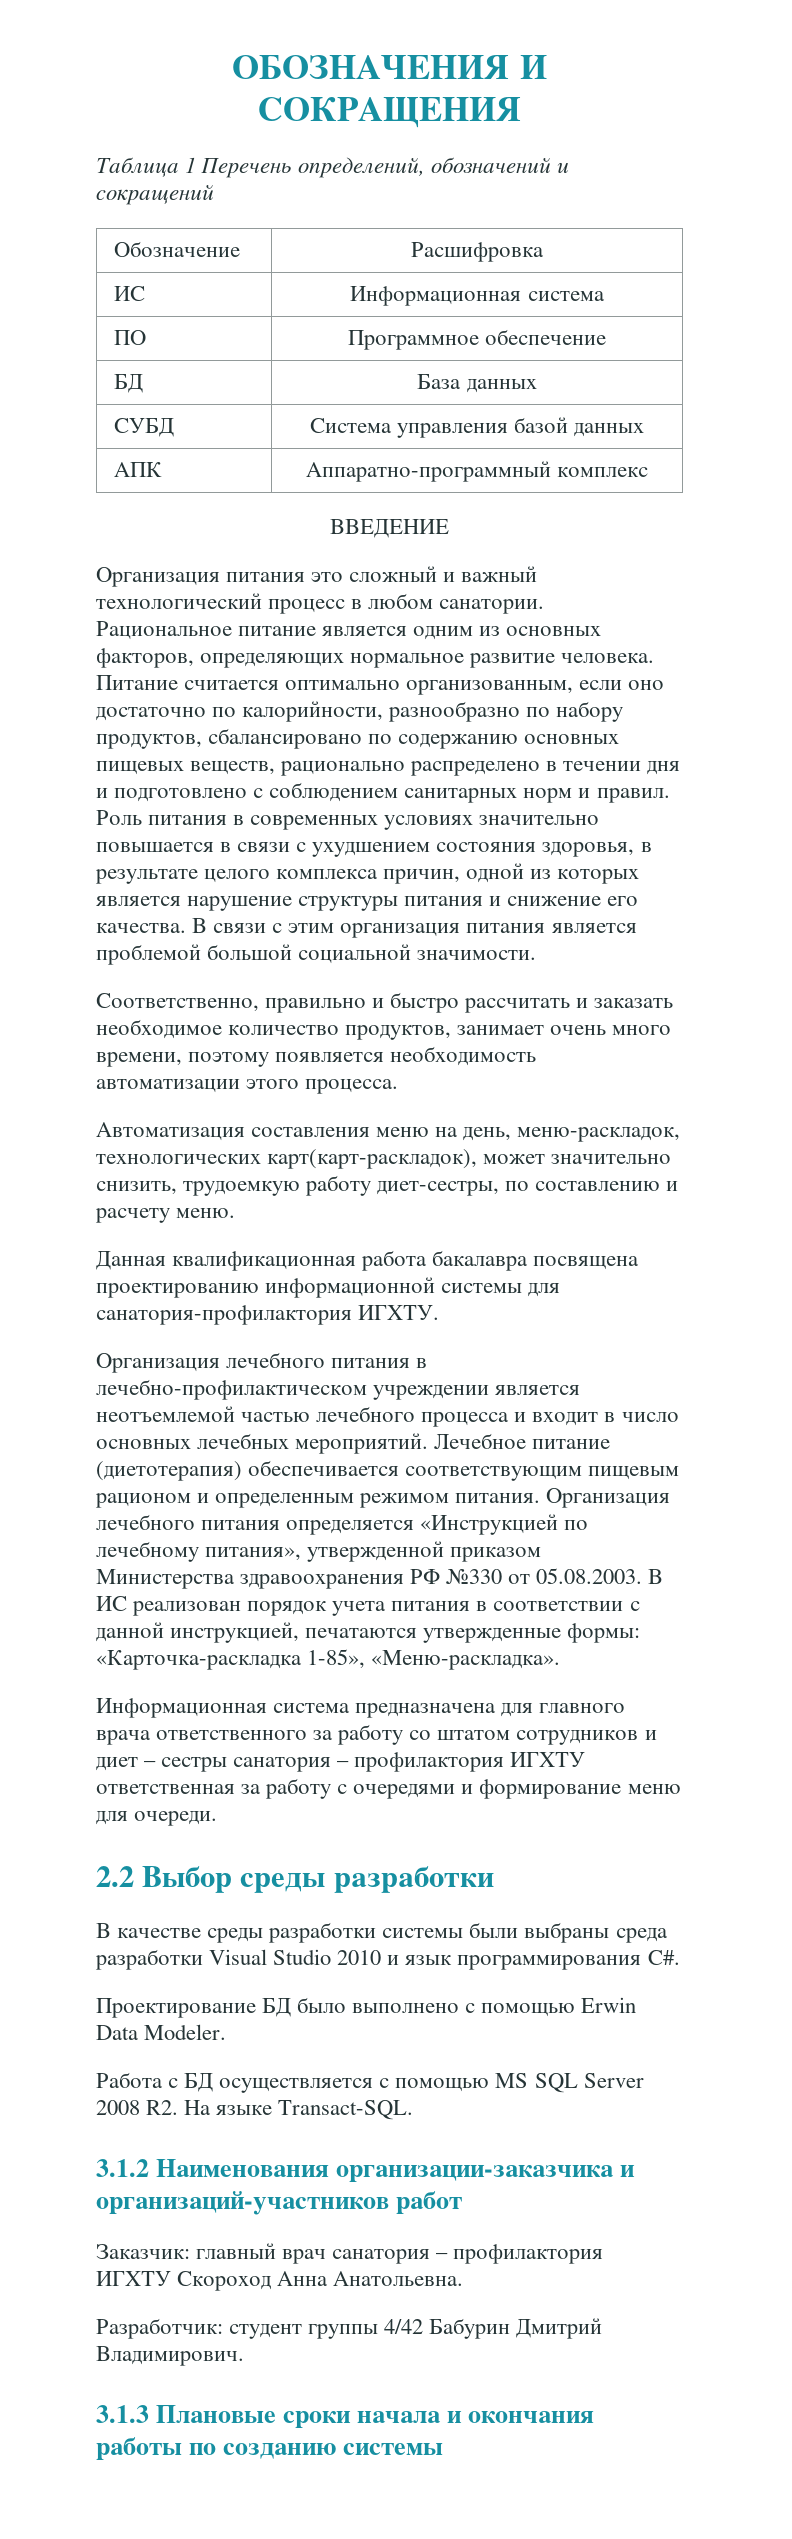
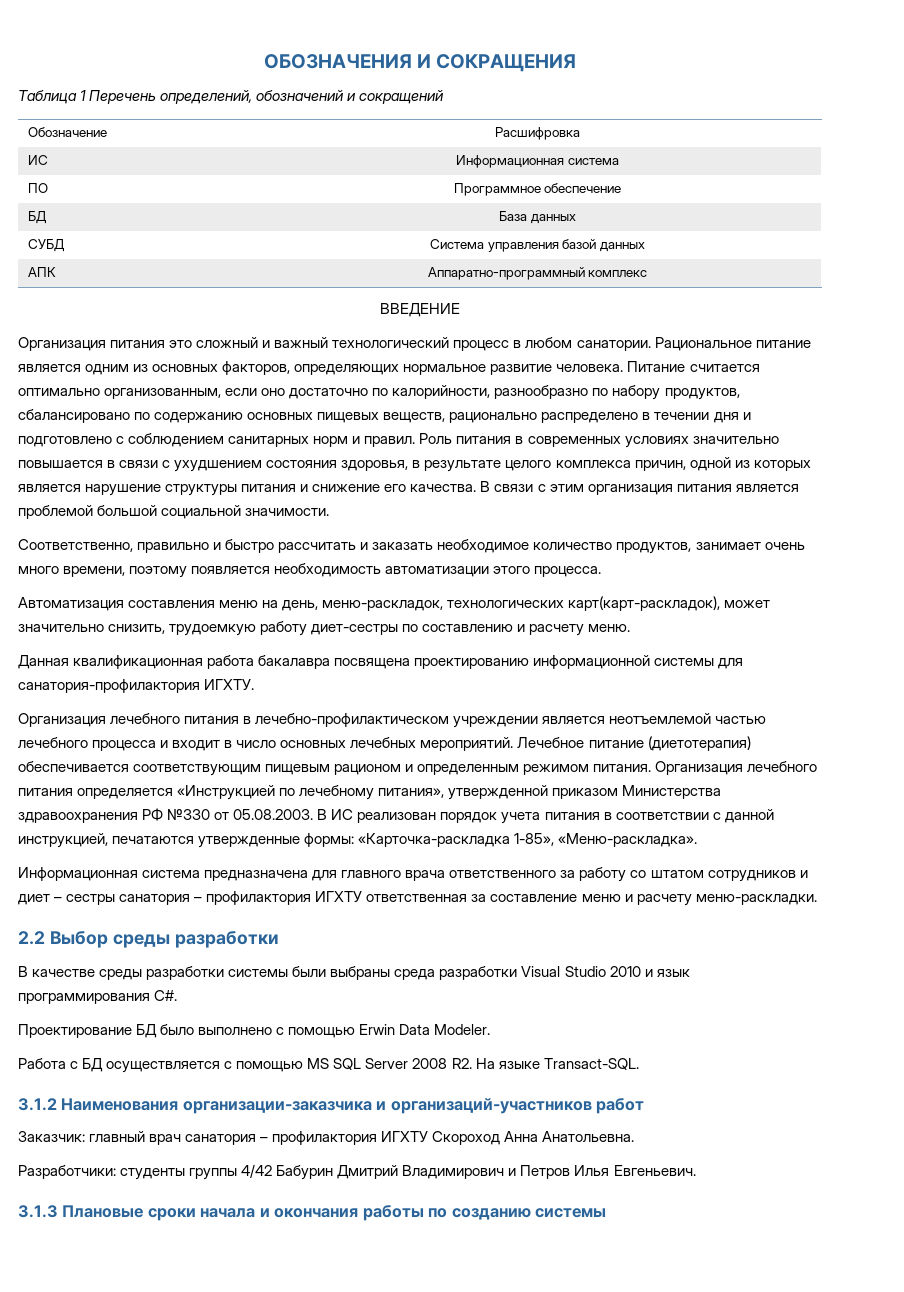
- Автоматизация составления меню на день, меню-раскладок, технологических карт(карт-раскладок), может значительно снизить, трудоемкую работу диет-сестры, по составлению и расчету меню.
+ Автоматизация составления меню на день, меню-раскладок, технологических карт(карт-раскладок), может значительно снизить, трудоемкую работу диет-сестры по составлению и расчету меню.
- Информационная система предназначена для главного врача ответственного за работу со штатом сотрудников и диет – сестры санатория – профилактория ИГХТУ ответственная за работу с очередями и формирование меню для очереди.
+ Информационная система предназначена для главного врача ответственного за работу со штатом сотрудников и диет – сестры санатория – профилактория ИГХТУ ответственная за составление меню и расчету меню-раскладки.
- Разработчик: студент группы 4/42 Бабурин Дмитрий Владимирович.
+ Разработчики: студенты группы 4/42 Бабурин Дмитрий Владимирович и Петров Илья Евгеньевич.

